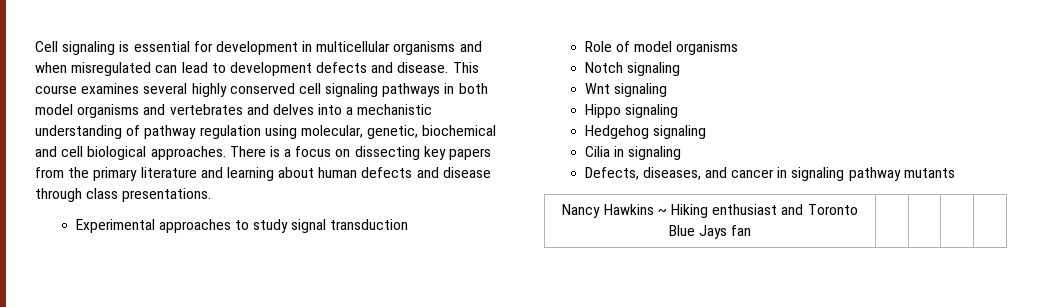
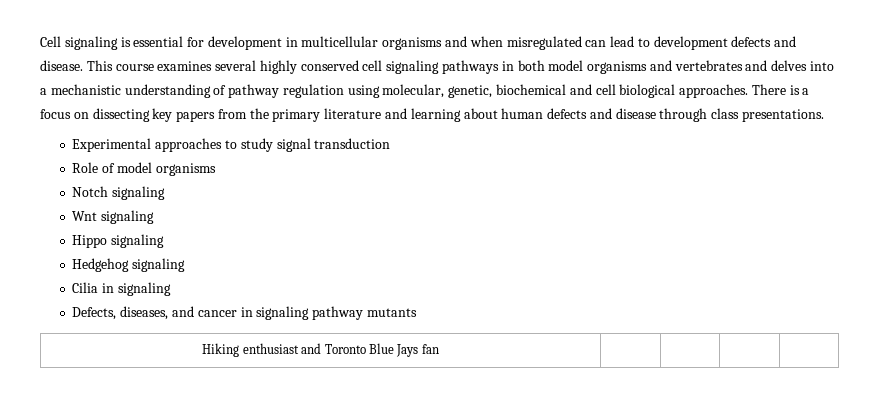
- Nancy Hawkins ~ Hiking enthusiast and Toronto Blue Jays fan | | | |
+ Hiking enthusiast and Toronto Blue Jays fan | | | |

